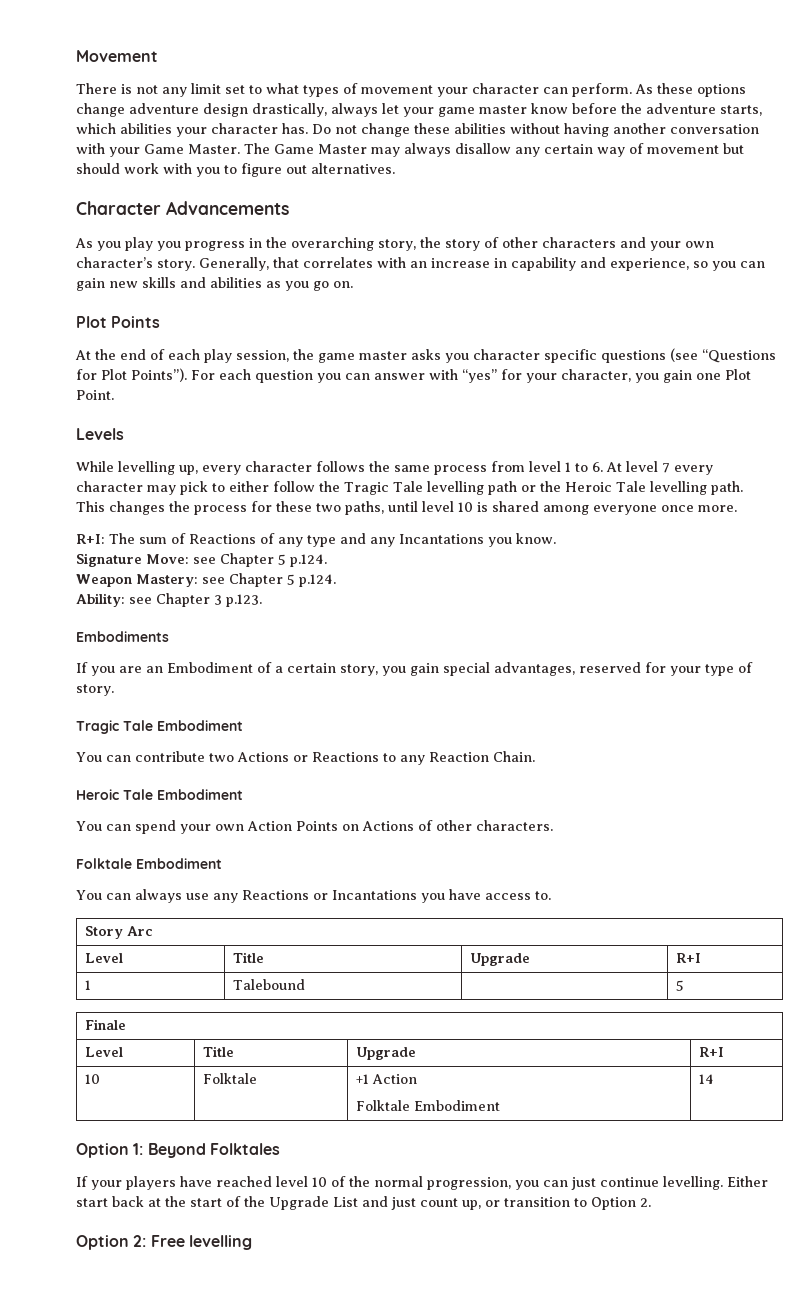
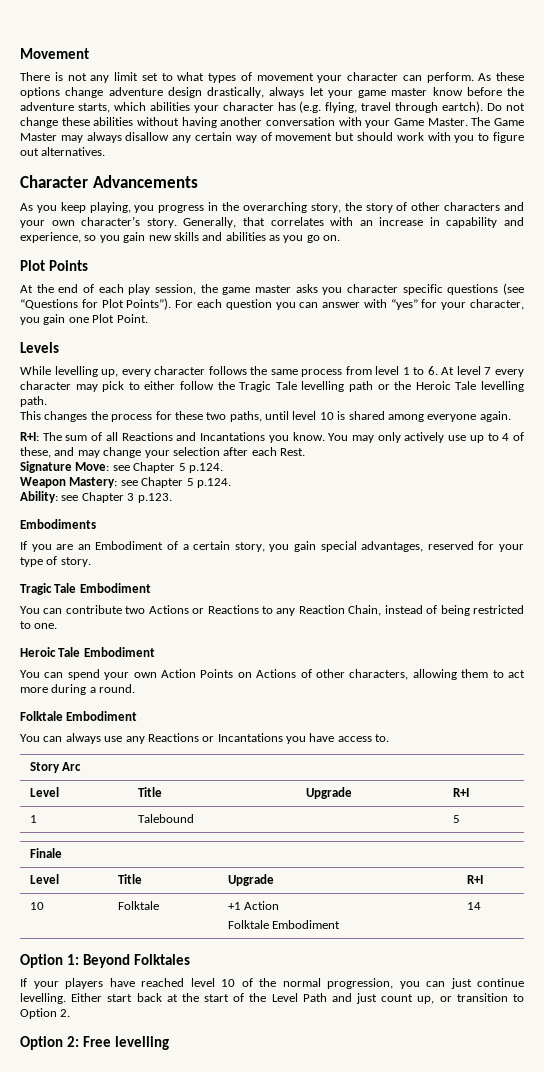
- As these options change adventure design drastically, always let your game master know before the adventure starts, which abilities your character has.
+ As these options change adventure design drastically, always let your game master know before the adventure starts, which abilities your character has (e.g. flying, travel through eartch).
- As you play you progress in the overarching story, the story of other characters and your own character’s story.
+ As you keep playing, you progress in the overarching story, the story of other characters and your own character’s story.
- Generally, that correlates with an increase in capability and experience, so you can gain new skills and abilities as you go on.
+ Generally, that correlates with an increase in capability and experience, so you gain new skills and abilities as you go on.
- This changes the process for these two paths, until level 10 is shared among everyone once more.
+ This changes the process for these two paths, until level 10 is shared among everyone again.
- R+I: The sum of Reactions of any type and any Incantations you know.
+ R+I: The sum of all Reactions and Incantations you know. You may only actively use up to 4 of these, and may change your selection after each Rest.
- You can contribute two Actions or Reactions to any Reaction Chain.
+ You can contribute two Actions or Reactions to any Reaction Chain, instead of being restricted to one.
- You can spend your own Action Points on Actions of other characters.
+ You can spend your own Action Points on Actions of other characters, allowing them to act more during a round.
- Either start back at the start of the Upgrade List and just count up, or transition to Option 2.
+ Either start back at the start of the Level Path and just count up, or transition to Option 2.

